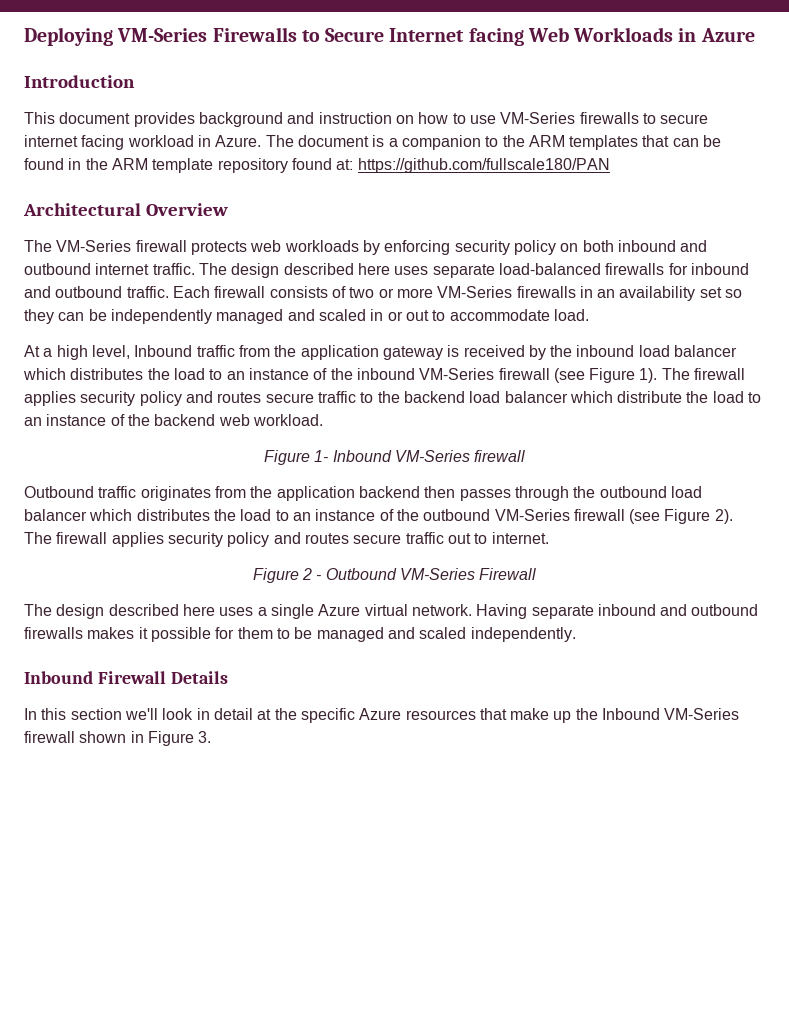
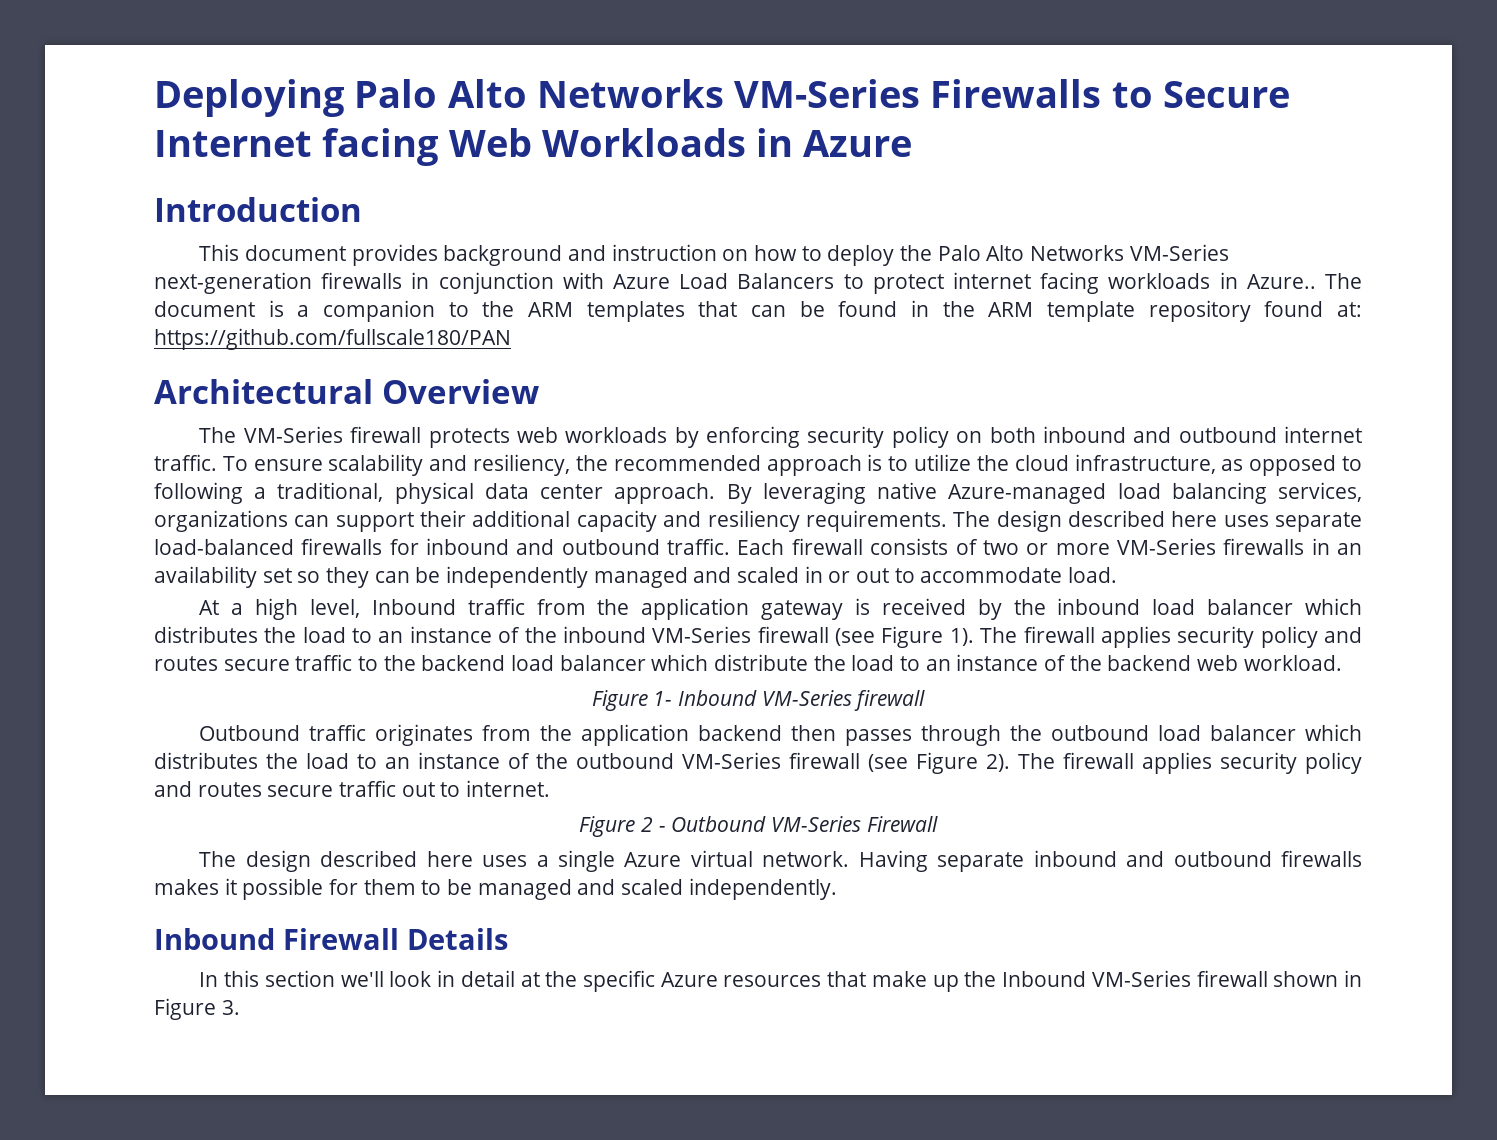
- Deploying VM-Series Firewalls to Secure Internet facing Web Workloads in Azure
+ Deploying Palo Alto Networks VM-Series Firewalls to Secure Internet facing Web Workloads in Azure
- This document provides background and instruction on how to use VM-Series firewalls to secure internet facing workload in Azure.
+ This document provides background and instruction on how to deploy the Palo Alto Networks VM-Series next-generation firewalls in conjunction with Azure Load Balancers to protect internet facing workloads in Azure..
+ To ensure scalability and resiliency, the recommended approach is to utilize the cloud infrastructure, as opposed to following a traditional, physical data center approach. By leveraging native Azure-managed load balancing services, organizations can support their additional capacity and resiliency requirements.

